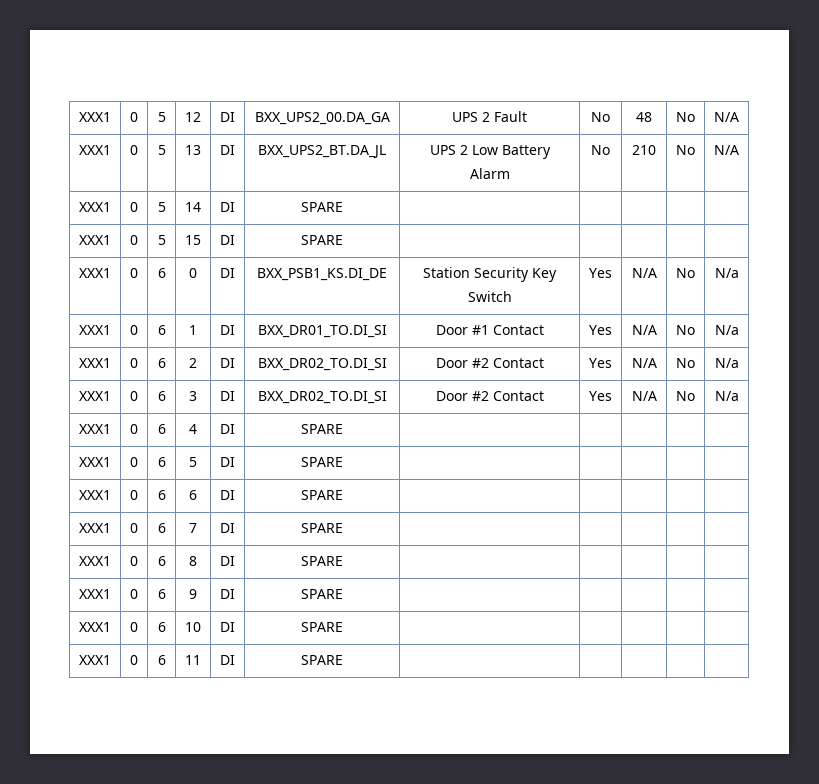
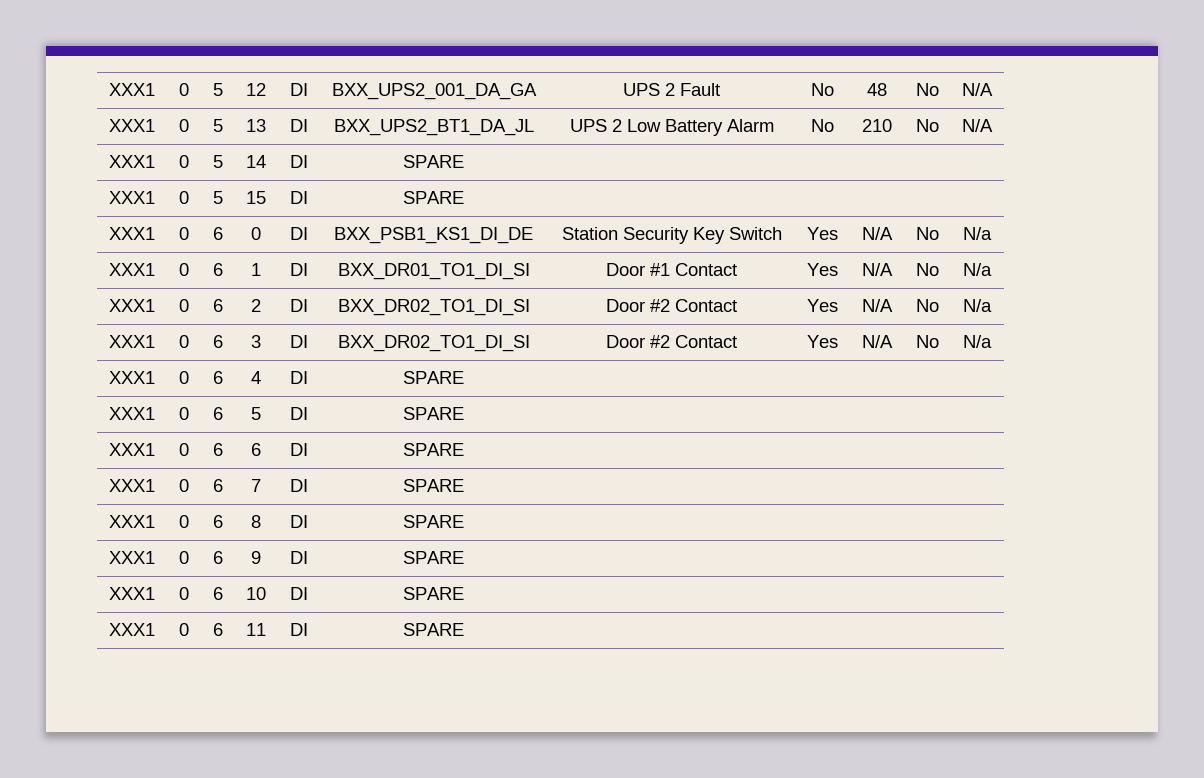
- XXX1 | 0 | 5 | 12 | DI | BXX_UPS2_00.DA_GA | UPS 2 Fault | No | 48 | No | N/A
+ XXX1 | 0 | 5 | 12 | DI | BXX_UPS2_001_DA_GA | UPS 2 Fault | No | 48 | No | N/A
- XXX1 | 0 | 5 | 13 | DI | BXX_UPS2_BT.DA_JL | UPS 2 Low Battery Alarm | No | 210 | No | N/A
+ XXX1 | 0 | 5 | 13 | DI | BXX_UPS2_BT1_DA_JL | UPS 2 Low Battery Alarm | No | 210 | No | N/A
- XXX1 | 0 | 6 | 0 | DI | BXX_PSB1_KS.DI_DE | Station Security Key Switch | Yes | N/A | No | N/a
+ XXX1 | 0 | 6 | 0 | DI | BXX_PSB1_KS1_DI_DE | Station Security Key Switch | Yes | N/A | No | N/a
- XXX1 | 0 | 6 | 1 | DI | BXX_DR01_TO.DI_SI | Door #1 Contact | Yes | N/A | No | N/a
+ XXX1 | 0 | 6 | 1 | DI | BXX_DR01_TO1_DI_SI | Door #1 Contact | Yes | N/A | No | N/a
- XXX1 | 0 | 6 | 2 | DI | BXX_DR02_TO.DI_SI | Door #2 Contact | Yes | N/A | No | N/a
+ XXX1 | 0 | 6 | 2 | DI | BXX_DR02_TO1_DI_SI | Door #2 Contact | Yes | N/A | No | N/a
- XXX1 | 0 | 6 | 3 | DI | BXX_DR02_TO.DI_SI | Door #2 Contact | Yes | N/A | No | N/a
+ XXX1 | 0 | 6 | 3 | DI | BXX_DR02_TO1_DI_SI | Door #2 Contact | Yes | N/A | No | N/a

